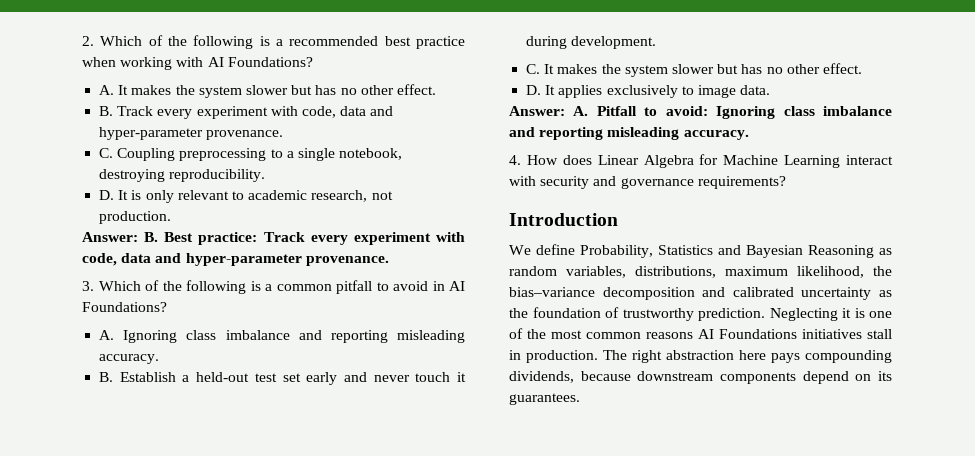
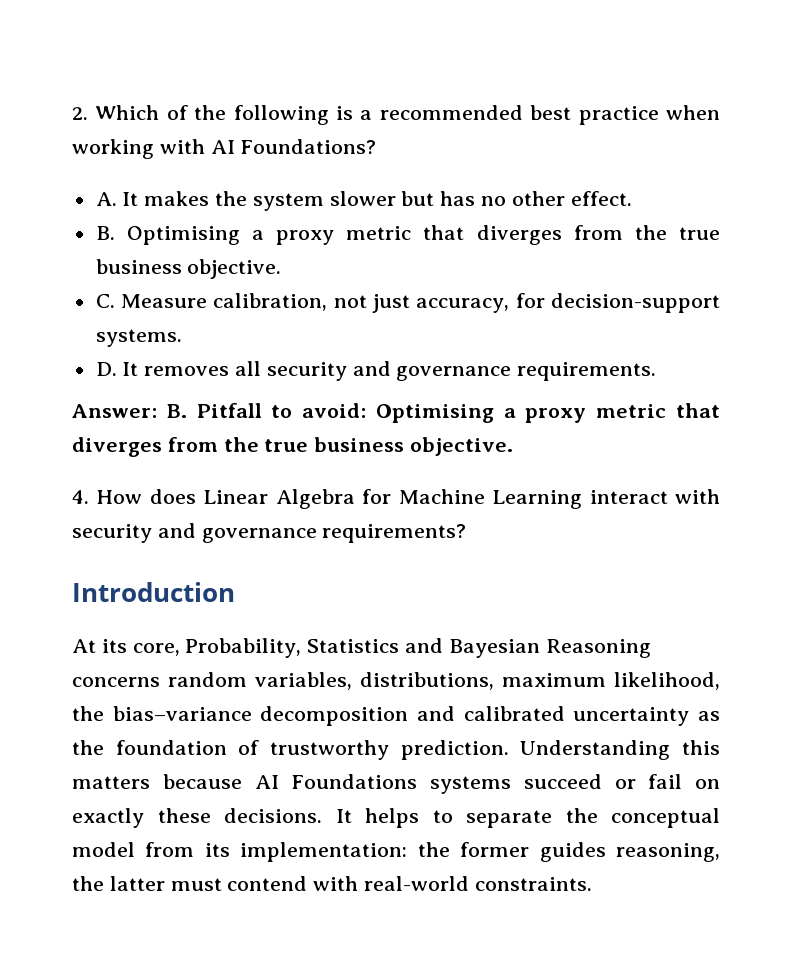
- B. Track every experiment with code, data and hyper-parameter provenance.
- C. Coupling preprocessing to a single notebook, destroying reproducibility.
- D. It is only relevant to academic research, not production.
- Answer: B. Best practice: Track every experiment with code, data and hyper-parameter provenance.
- 3. Which of the following is a common pitfall to avoid in AI Foundations?
- A. Ignoring class imbalance and reporting misleading accuracy.
- B. Establish a held-out test set early and never touch it during development.
- C. It makes the system slower but has no other effect.
- D. It applies exclusively to image data.
- Answer: A. Pitfall to avoid: Ignoring class imbalance and reporting misleading accuracy.
+ B. Optimising a proxy metric that diverges from the true business objective.
+ C. Measure calibration, not just accuracy, for decision-support systems.
+ D. It removes all security and governance requirements.
+ Answer: B. Pitfall to avoid: Optimising a proxy metric that diverges from the true business objective.
- We define Probability, Statistics and Bayesian Reasoning as random variables, distributions, maximum likelihood, the bias–variance decomposition and calibrated uncertainty as the foundation of trustworthy prediction.
+ At its core, Probability, Statistics and Bayesian Reasoning concerns random variables, distributions, maximum likelihood, the bias–variance decomposition and calibrated uncertainty as the foundation of trustworthy prediction.
- Neglecting it is one of the most common reasons AI Foundations initiatives stall in production. The right abstraction here pays compounding dividends, because downstream components depend on its guarantees.
+ Understanding this matters because AI Foundations systems succeed or fail on exactly these decisions. It helps to separate the conceptual model from its implementation: the former guides reasoning, the latter must contend with real-world constraints.

